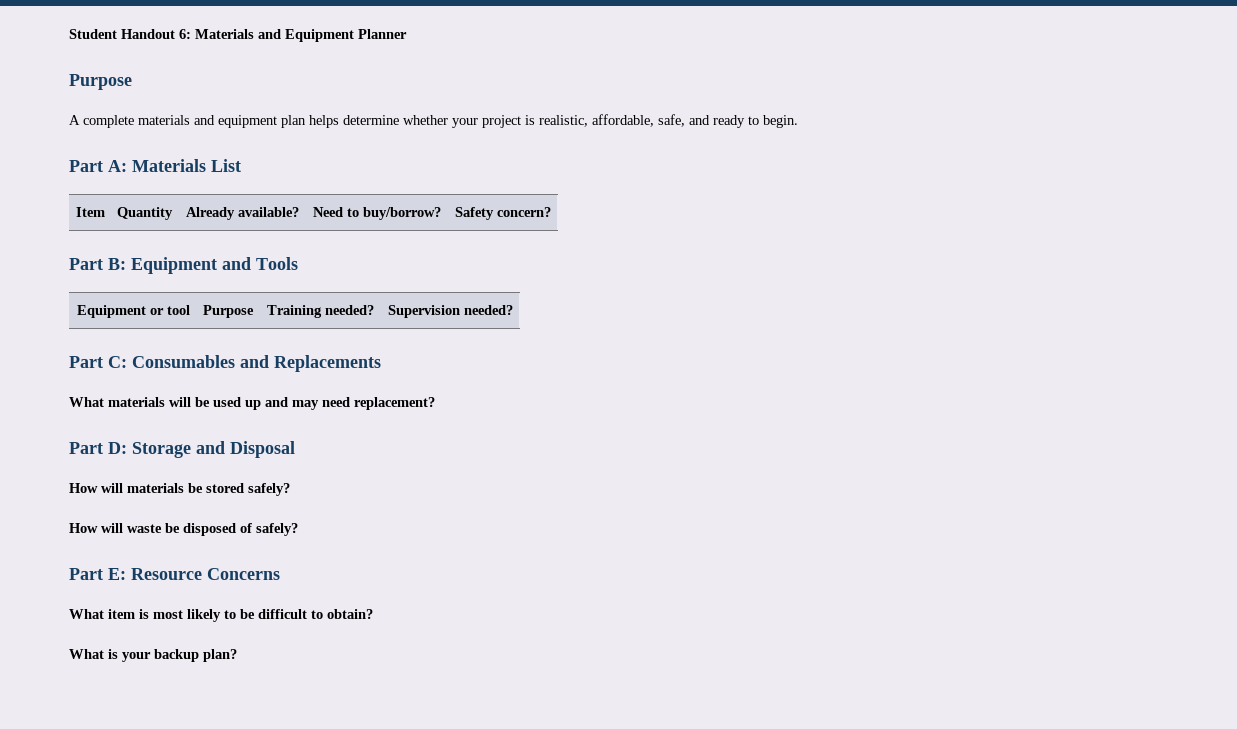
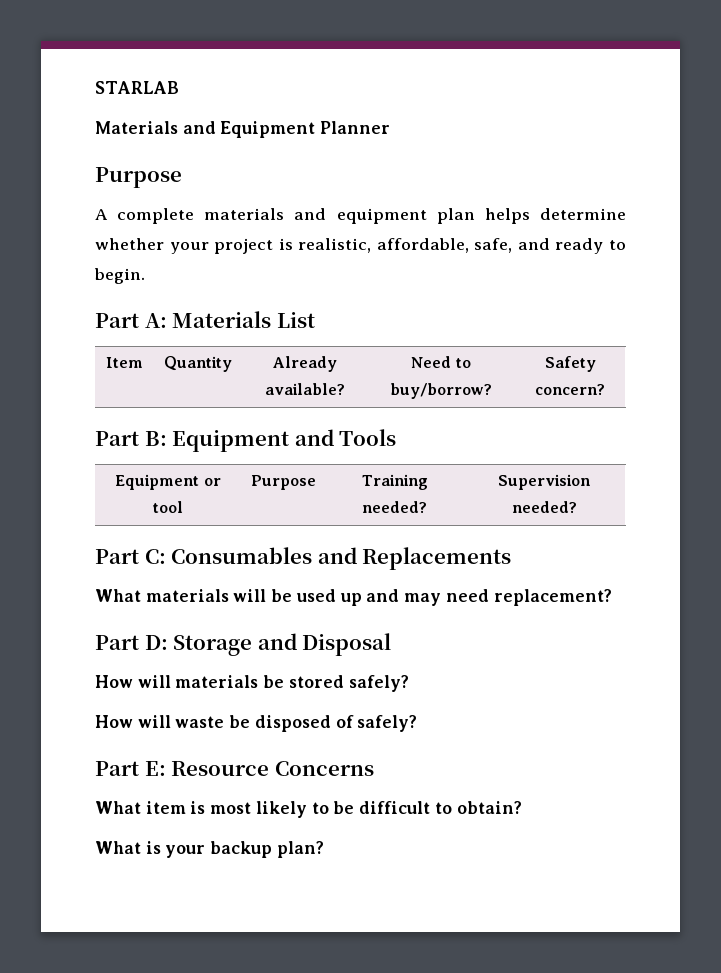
- Student Handout 6: Materials and Equipment Planner
+ STARLAB
+ Materials and Equipment Planner

